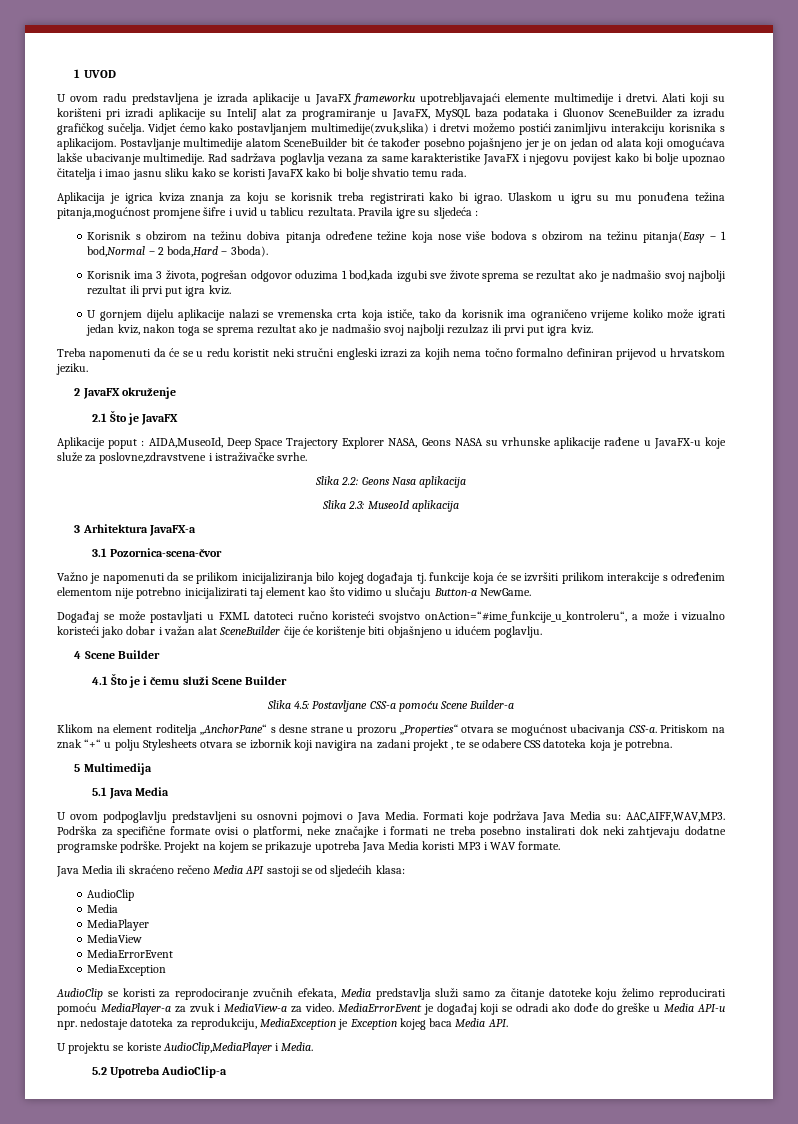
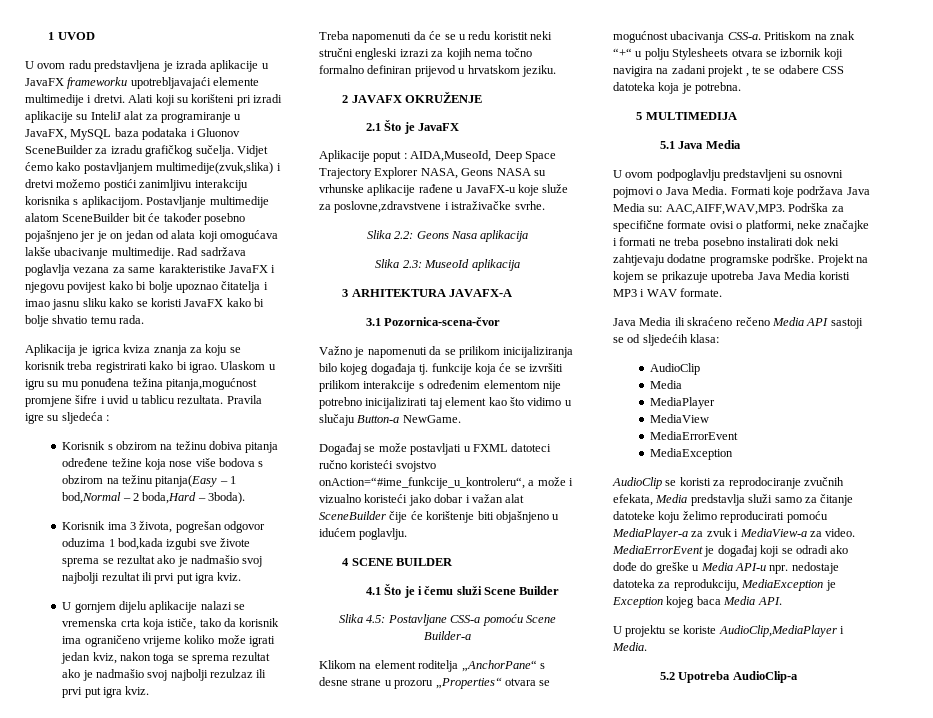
- 2 JavaFX okruženje
+ 2 JAVAFX OKRUŽENJE
- 3 Arhitektura JavaFX-a
+ 3 ARHITEKTURA JAVAFX-A
- 4 Scene Builder
+ 4 SCENE BUILDER
- 5 Multimedija
+ 5 MULTIMEDIJA

